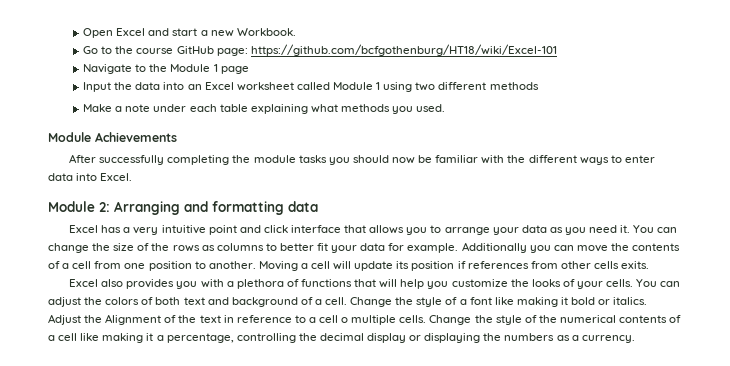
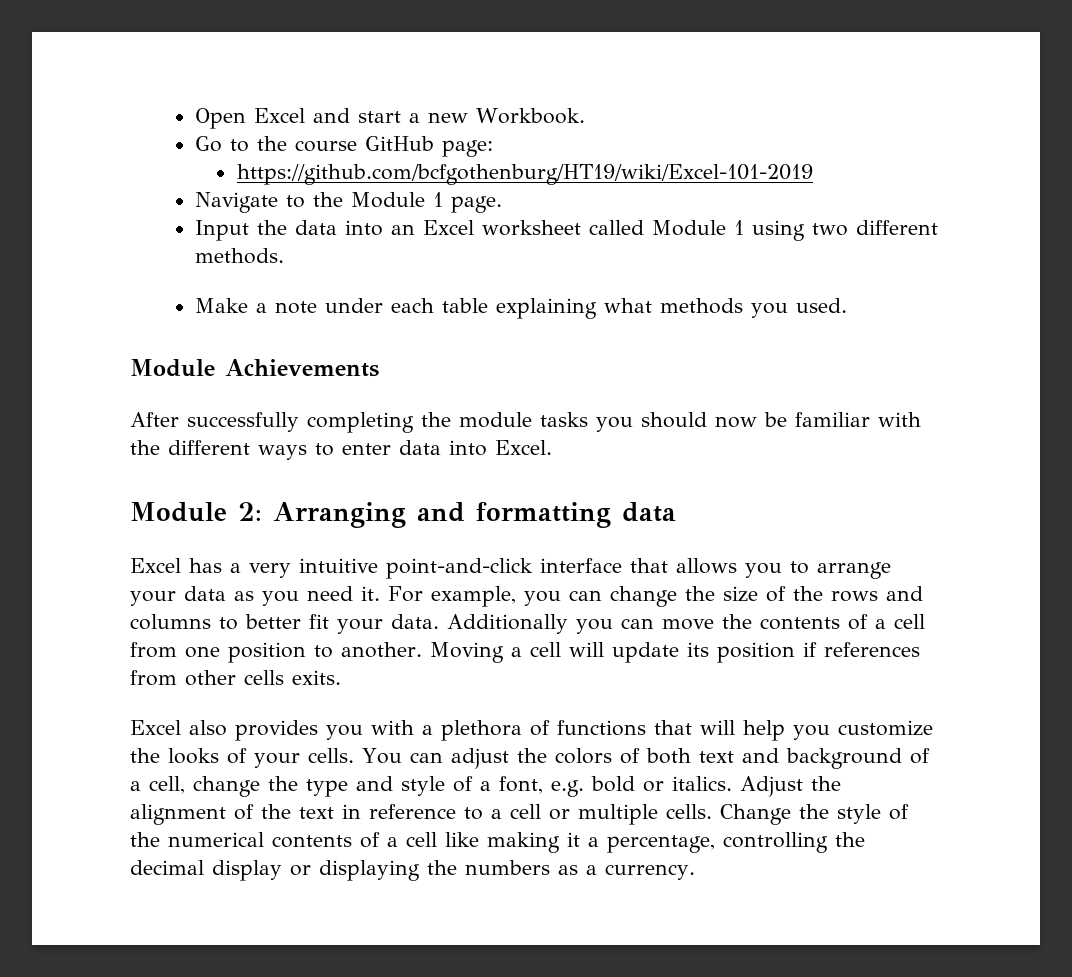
- Go to the course GitHub page: https://github.com/bcfgothenburg/HT18/wiki/Excel-101
+ Go to the course GitHub page:
+ https://github.com/bcfgothenburg/HT19/wiki/Excel-101-2019
- Navigate to the Module 1 page
+ Navigate to the Module 1 page.
- Input the data into an Excel worksheet called Module 1 using two different methods
+ Input the data into an Excel worksheet called Module 1 using two different methods.
- Excel has a very intuitive point and click interface that allows you to arrange your data as you need it.
+ Excel has a very intuitive point-and-click interface that allows you to arrange your data as you need it.
- You can change the size of the rows as columns to better fit your data for example.
+ For example, you can change the size of the rows and columns to better fit your data.
- You can adjust the colors of both text and background of a cell. Change the style of a font like making it bold or italics.
+ You can adjust the colors of both text and background of a cell, change the type and style of a font, e.g. bold or italics.
- Adjust the Alignment of the text in reference to a cell o multiple cells.
+ Adjust the alignment of the text in reference to a cell or multiple cells.

